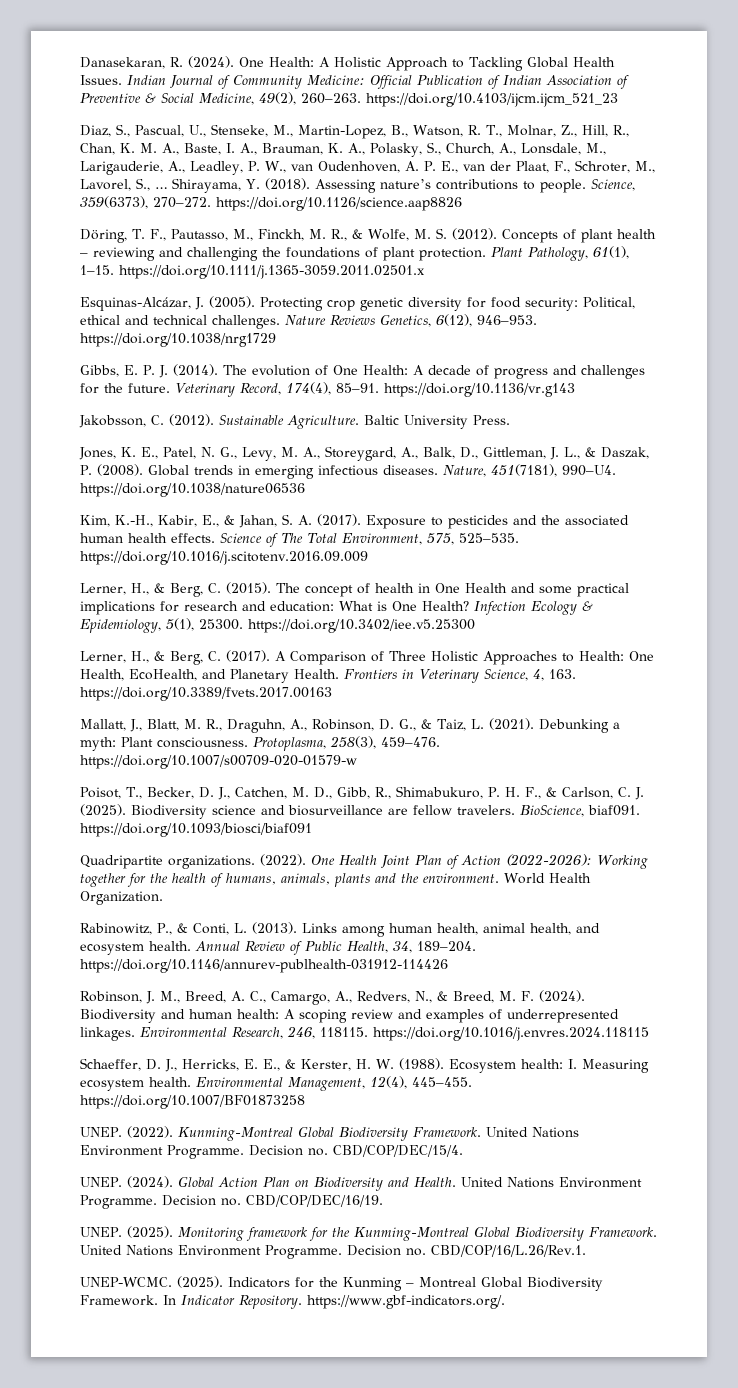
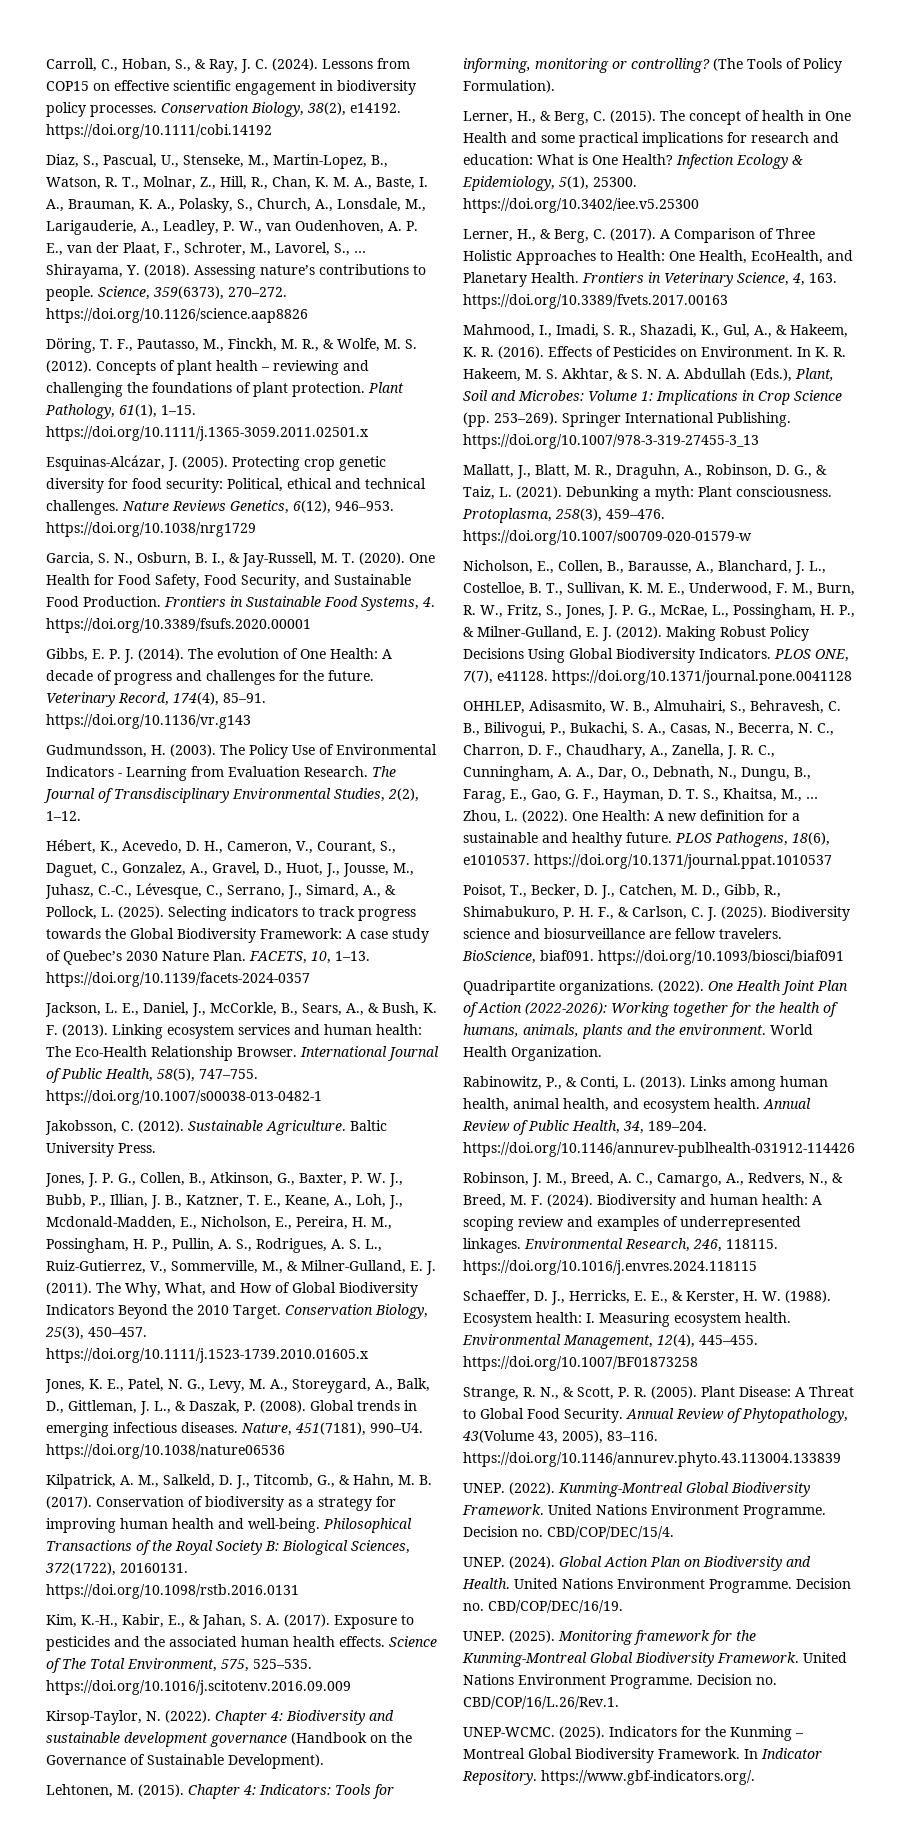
- Danasekaran, R. (2024). One Health: A Holistic Approach to Tackling Global Health Issues. Indian Journal of Community Medicine: Official Publication of Indian Association of Preventive & Social Medicine, 49(2), 260–263. https://doi.org/10.4103/ijcm.ijcm_521_23
+ Carroll, C., Hoban, S., & Ray, J. C. (2024). Lessons from COP15 on effective scientific engagement in biodiversity policy processes. Conservation Biology, 38(2), e14192. https://doi.org/10.1111/cobi.14192
+ Garcia, S. N., Osburn, B. I., & Jay-Russell, M. T. (2020). One Health for Food Safety, Food Security, and Sustainable Food Production. Frontiers in Sustainable Food Systems, 4. https://doi.org/10.3389/fsufs.2020.00001
+ Gudmundsson, H. (2003). The Policy Use of Environmental Indicators - Learning from Evaluation Research. The Journal of Transdisciplinary Environmental Studies, 2(2), 1–12.
+ Hébert, K., Acevedo, D. H., Cameron, V., Courant, S., Daguet, C., Gonzalez, A., Gravel, D., Huot, J., Jousse, M., Juhasz, C.-C., Lévesque, C., Serrano, J., Simard, A., & Pollock, L. (2025). Selecting indicators to track progress towards the Global Biodiversity Framework: A case study of Quebec’s 2030 Nature Plan. FACETS, 10, 1–13. https://doi.org/10.1139/facets-2024-0357
+ Jackson, L. E., Daniel, J., McCorkle, B., Sears, A., & Bush, K. F. (2013). Linking ecosystem services and human health: The Eco-Health Relationship Browser. International Journal of Public Health, 58(5), 747–755. https://doi.org/10.1007/s00038-013-0482-1
+ Jones, J. P. G., Collen, B., Atkinson, G., Baxter, P. W. J., Bubb, P., Illian, J. B., Katzner, T. E., Keane, A., Loh, J., Mcdonald-Madden, E., Nicholson, E., Pereira, H. M., Possingham, H. P., Pullin, A. S., Rodrigues, A. S. L., Ruiz-Gutierrez, V., Sommerville, M., & Milner-Gulland, E. J. (2011). The Why, What, and How of Global Biodiversity Indicators Beyond the 2010 Target. Conservation Biology, 25(3), 450–457. https://doi.org/10.1111/j.1523-1739.2010.01605.x
+ Kilpatrick, A. M., Salkeld, D. J., Titcomb, G., & Hahn, M. B. (2017). Conservation of biodiversity as a strategy for improving human health and well-being. Philosophical Transactions of the Royal Society B: Biological Sciences, 372(1722), 20160131. https://doi.org/10.1098/rstb.2016.0131
+ Kirsop-Taylor, N. (2022). Chapter 4: Biodiversity and sustainable development governance (Handbook on the Governance of Sustainable Development).
+ Lehtonen, M. (2015). Chapter 4: Indicators: Tools for informing, monitoring or controlling? (The Tools of Policy Formulation).
+ Mahmood, I., Imadi, S. R., Shazadi, K., Gul, A., & Hakeem, K. R. (2016). Effects of Pesticides on Environment. In K. R. Hakeem, M. S. Akhtar, & S. N. A. Abdullah (Eds.), Plant, Soil and Microbes: Volume 1: Implications in Crop Science (pp. 253–269). Springer International Publishing. https://doi.org/10.1007/978-3-319-27455-3_13
+ Nicholson, E., Collen, B., Barausse, A., Blanchard, J. L., Costelloe, B. T., Sullivan, K. M. E., Underwood, F. M., Burn, R. W., Fritz, S., Jones, J. P. G., McRae, L., Possingham, H. P., & Milner-Gulland, E. J. (2012). Making Robust Policy Decisions Using Global Biodiversity Indicators. PLOS ONE, 7(7), e41128. https://doi.org/10.1371/journal.pone.0041128
+ OHHLEP, Adisasmito, W. B., Almuhairi, S., Behravesh, C. B., Bilivogui, P., Bukachi, S. A., Casas, N., Becerra, N. C., Charron, D. F., Chaudhary, A., Zanella, J. R. C., Cunningham, A. A., Dar, O., Debnath, N., Dungu, B., Farag, E., Gao, G. F., Hayman, D. T. S., Khaitsa, M., … Zhou, L. (2022). One Health: A new definition for a sustainable and healthy future. PLOS Pathogens, 18(6), e1010537. https://doi.org/10.1371/journal.ppat.1010537
+ Strange, R. N., & Scott, P. R. (2005). Plant Disease: A Threat to Global Food Security. Annual Review of Phytopathology, 43(Volume 43, 2005), 83–116. https://doi.org/10.1146/annurev.phyto.43.113004.133839

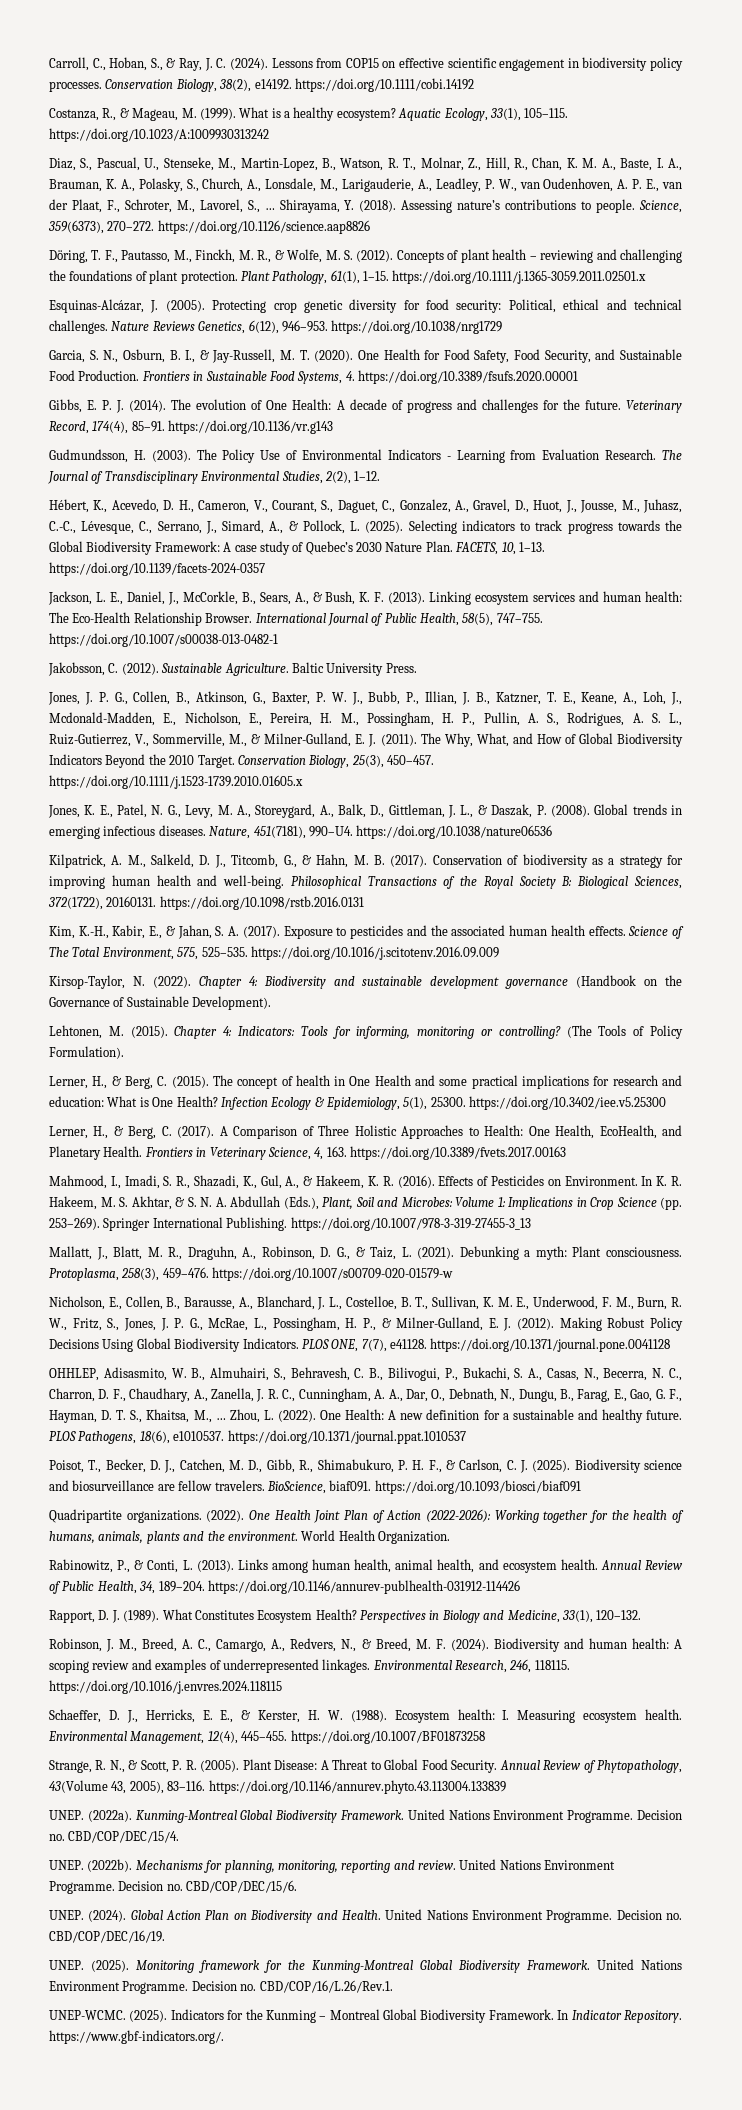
+ Costanza, R., & Mageau, M. (1999). What is a healthy ecosystem? Aquatic Ecology, 33(1), 105–115. https://doi.org/10.1023/A:1009930313242
+ Rapport, D. J. (1989). What Constitutes Ecosystem Health? Perspectives in Biology and Medicine, 33(1), 120–132.
- UNEP. (2022).
+ UNEP. (2022a).
+ UNEP. (2022b). Mechanisms for planning, monitoring, reporting and review. United Nations Environment Programme. Decision no. CBD/COP/DEC/15/6.

